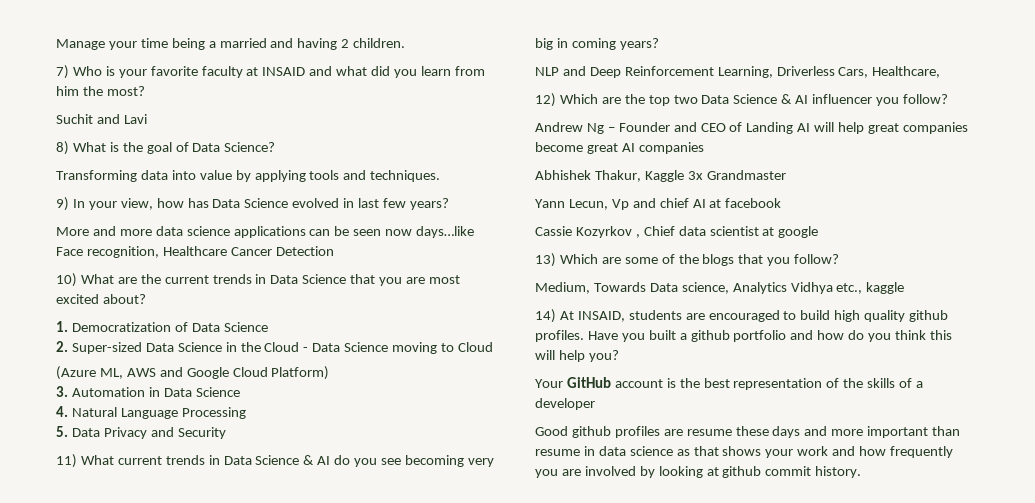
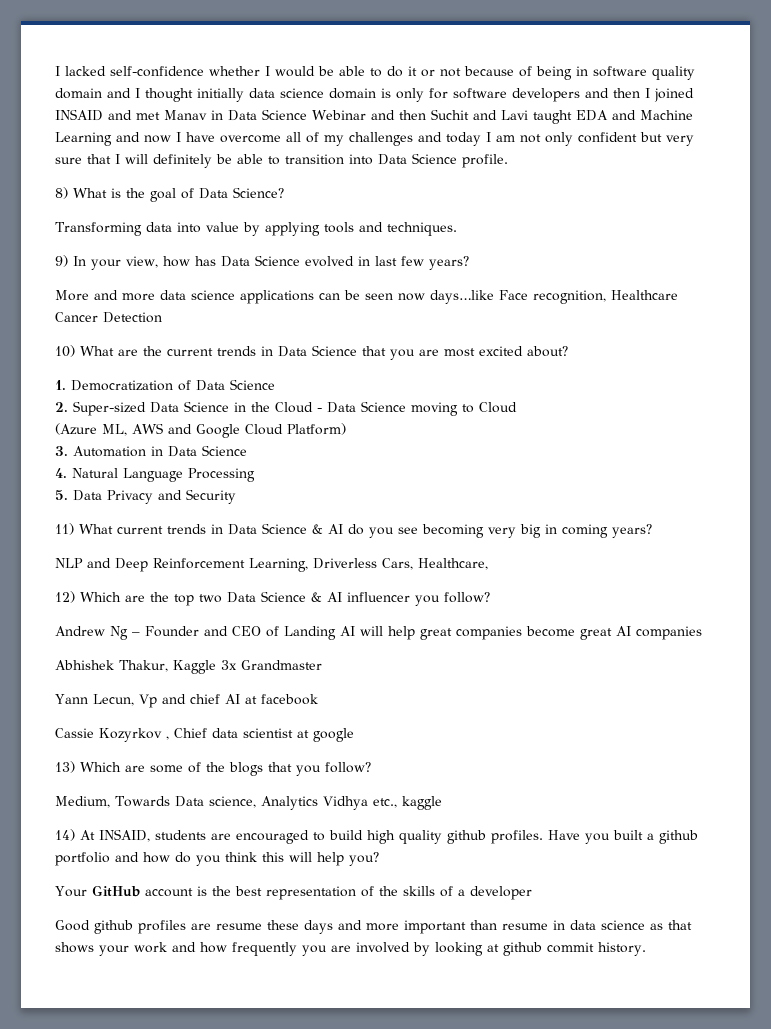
- Manage your time being a married and having 2 children.
- 7) Who is your favorite faculty at INSAID and what did you learn from him the most?
- Suchit and Lavi
+ I lacked self-confidence whether I would be able to do it or not because of being in software quality domain and I thought initially data science domain is only for software developers and then I joined INSAID and met Manav in Data Science Webinar and then Suchit and Lavi taught EDA and Machine Learning and now I have overcome all of my challenges and today I am not only confident but very sure that I will definitely be able to transition into Data Science profile.

